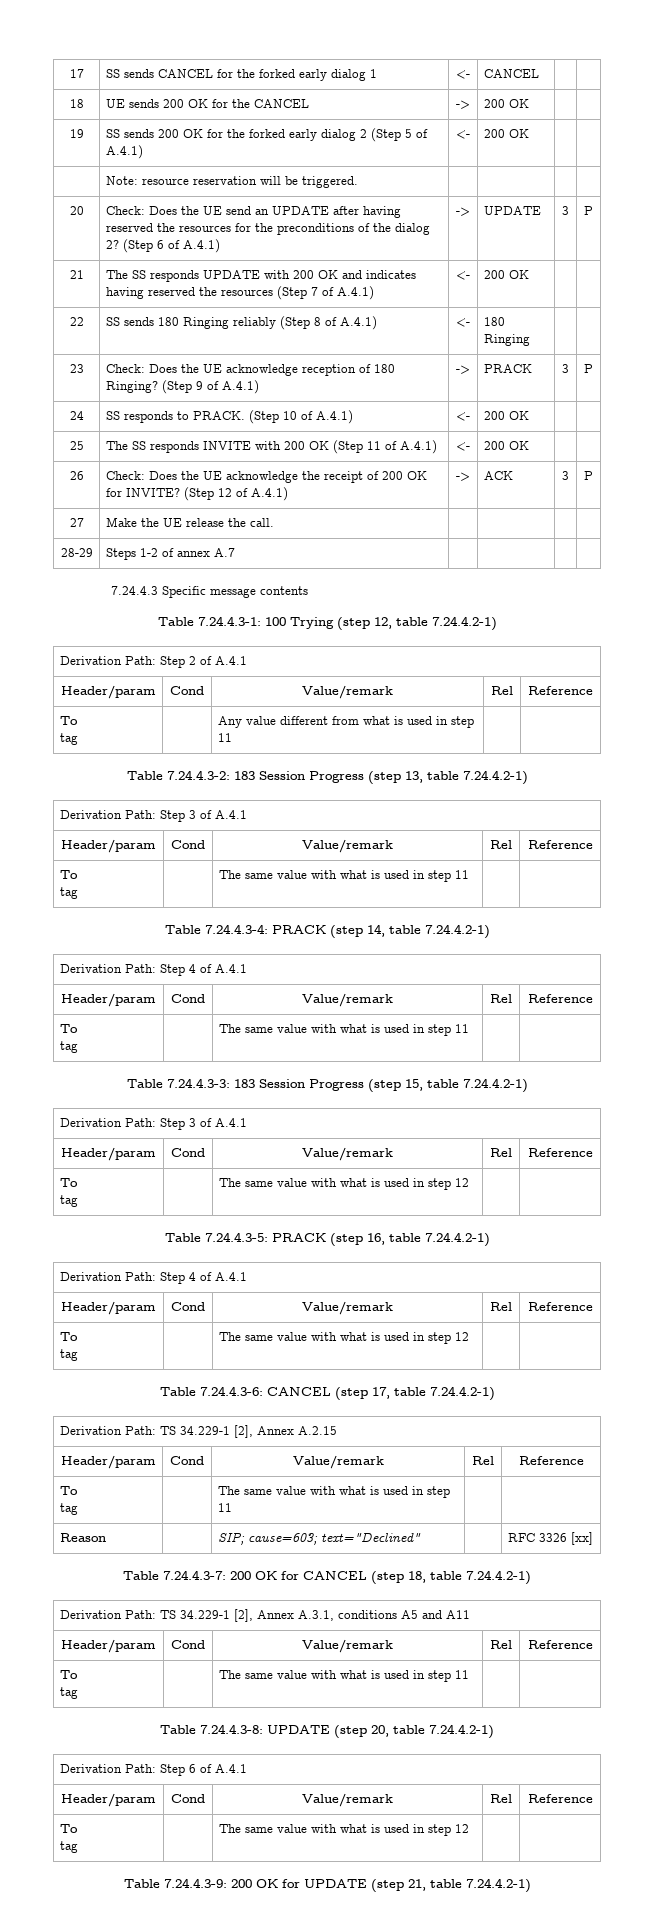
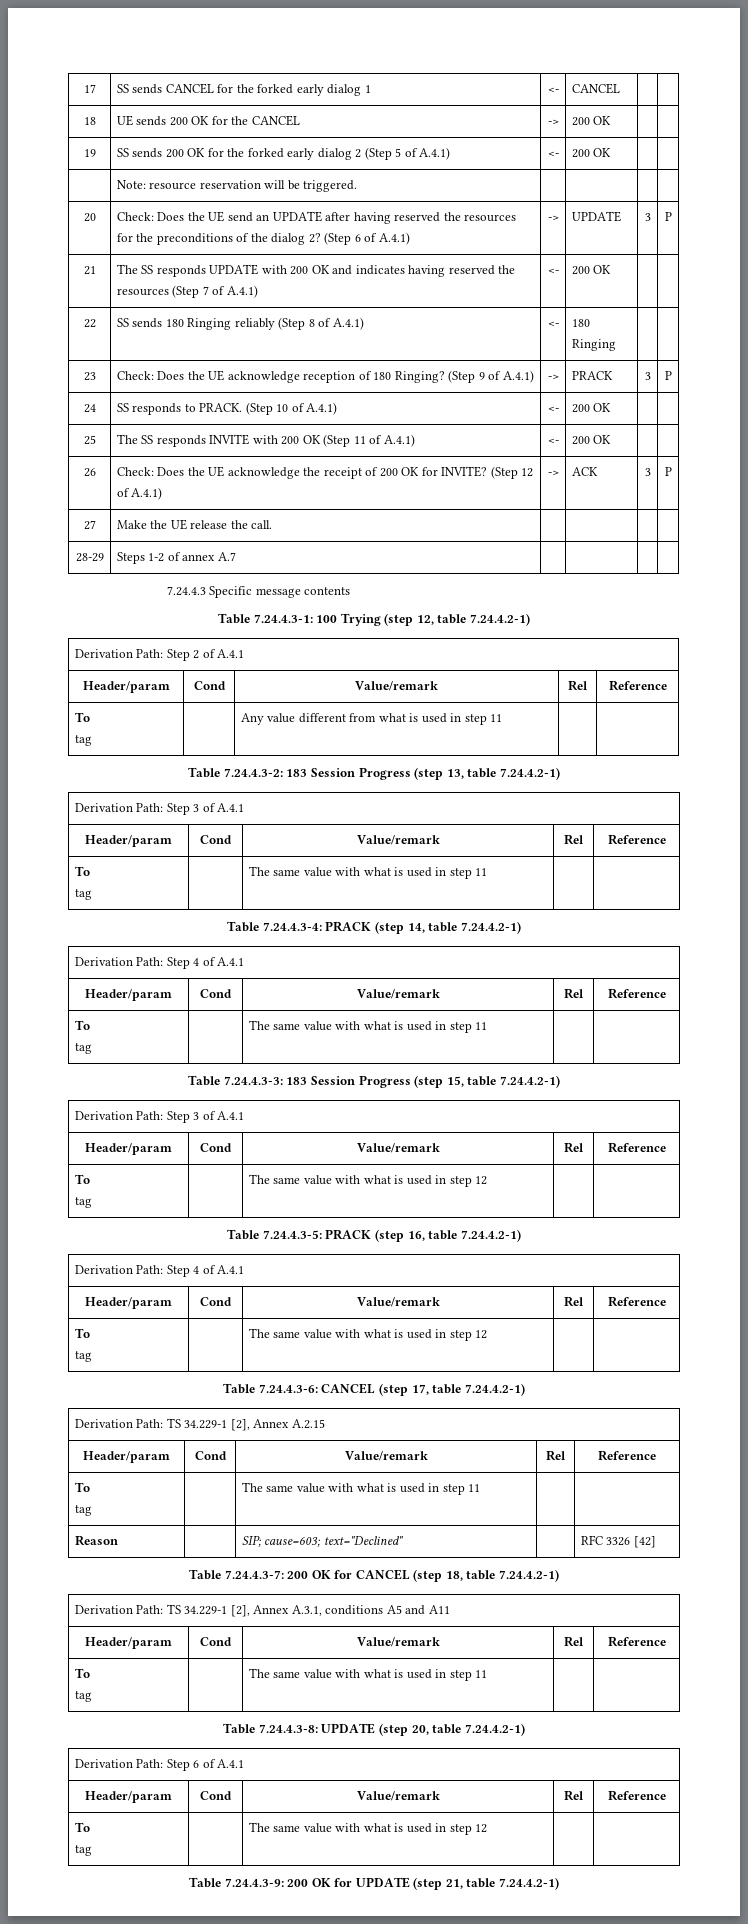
- Reason | | SIP; cause=603; text="Declined" | | RFC 3326 [xx]
+ Reason | | SIP; cause=603; text="Declined" | | RFC 3326 [42]

